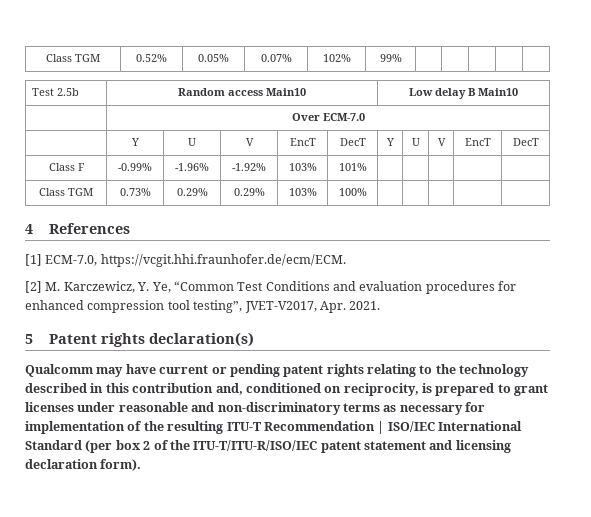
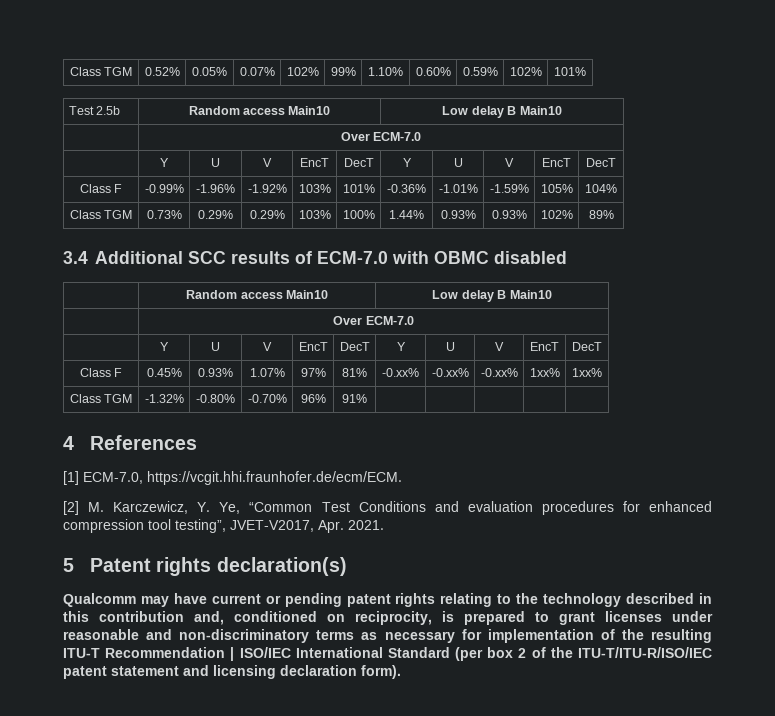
- Class TGM | 0.52% | 0.05% | 0.07% | 102% | 99% | | | | |
+ Class TGM | 0.52% | 0.05% | 0.07% | 102% | 99% | 1.10% | 0.60% | 0.59% | 102% | 101%
- Class F | -0.99% | -1.96% | -1.92% | 103% | 101% | | | | |
+ Class F | -0.99% | -1.96% | -1.92% | 103% | 101% | -0.36% | -1.01% | -1.59% | 105% | 104%
- Class TGM | 0.73% | 0.29% | 0.29% | 103% | 100% | | | | |
+ Class TGM | 0.73% | 0.29% | 0.29% | 103% | 100% | 1.44% | 0.93% | 0.93% | 102% | 89%
+ 3.4 Additional SCC results of ECM-7.0 with OBMC disabled
+ | Random access Main10 | Low delay B Main10
+ | Over ECM-7.0
+ | Y | U | V | EncT | DecT | Y | U | V | EncT | DecT
+ Class F | 0.45% | 0.93% | 1.07% | 97% | 81% | -0.xx% | -0.xx% | -0.xx% | 1xx% | 1xx%
+ Class TGM | -1.32% | -0.80% | -0.70% | 96% | 91% | | | | |

